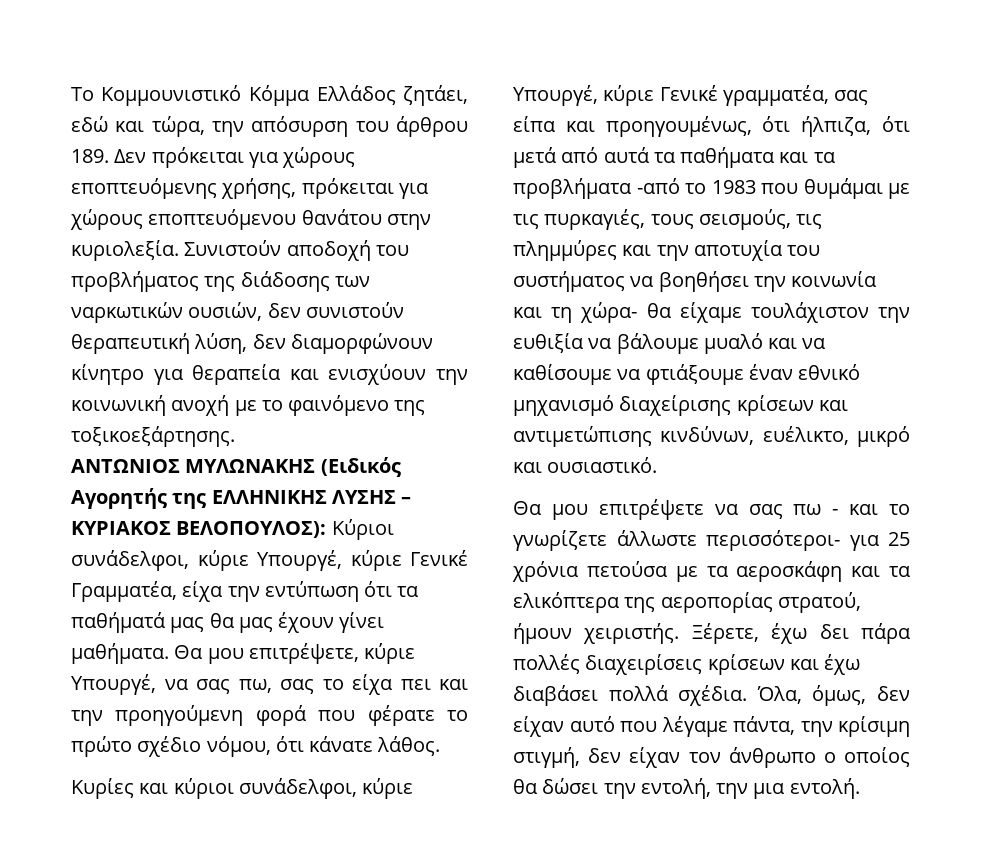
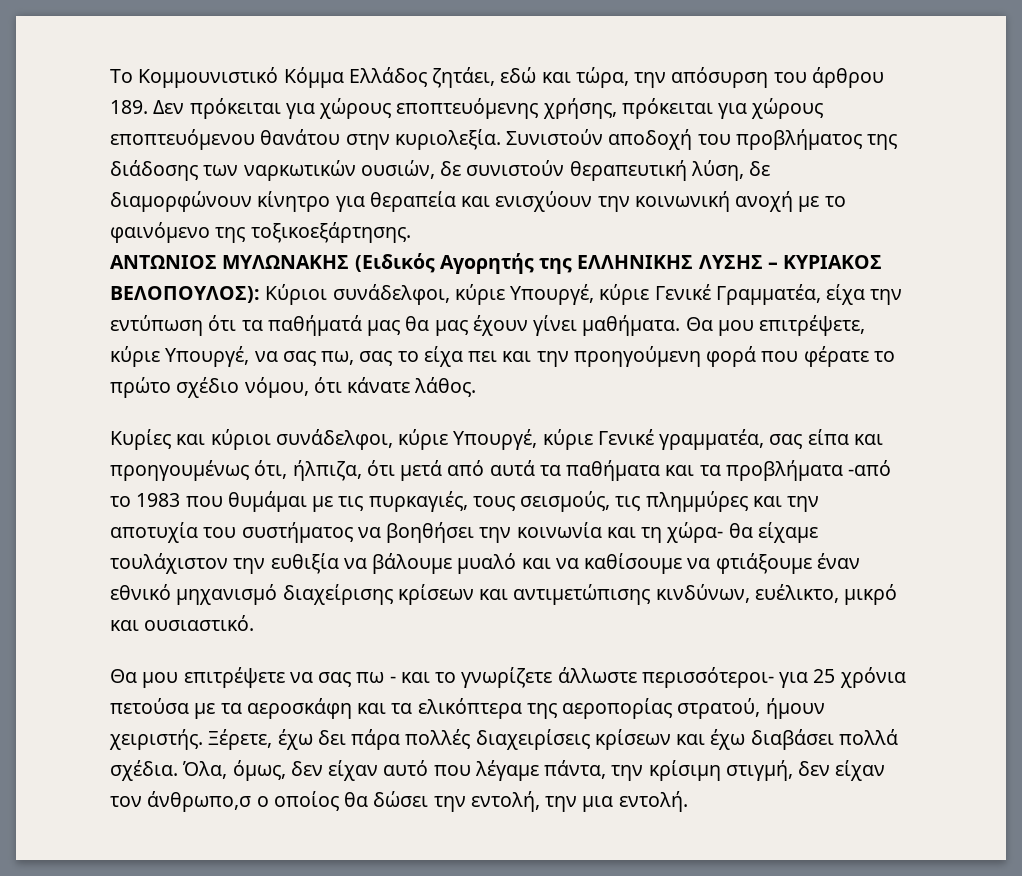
- Συνιστούν αποδοχή του προβλήματος της διάδοσης των ναρκωτικών ουσιών, δεν συνιστούν θεραπευτική λύση, δεν διαμορφώνουν κίνητρο για θεραπεία και ενισχύουν την κοινωνική ανοχή με το φαινόμενο της τοξικοεξάρτησης.
+ Συνιστούν αποδοχή του προβλήματος της διάδοσης των ναρκωτικών ουσιών, δε συνιστούν θεραπευτική λύση, δε διαμορφώνουν κίνητρο για θεραπεία και ενισχύουν την κοινωνική ανοχή με το φαινόμενο της τοξικοεξάρτησης.
- Κυρίες και κύριοι συνάδελφοι, κύριε Υπουργέ, κύριε Γενικέ γραμματέα, σας είπα και προηγουμένως, ότι ήλπιζα, ότι μετά από αυτά τα παθήματα και τα προβλήματα -από το 1983 που θυμάμαι με τις πυρκαγιές, τους σεισμούς, τις πλημμύρες και την αποτυχία του συστήματος να βοηθήσει την κοινωνία και τη χώρα- θα είχαμε τουλάχιστον την ευθιξία να βάλουμε μυαλό και να καθίσουμε να φτιάξουμε έναν εθνικό μηχανισμό διαχείρισης κρίσεων και αντιμετώπισης κινδύνων, ευέλικτο, μικρό και ουσιαστικό.
+ Κυρίες και κύριοι συνάδελφοι, κύριε Υπουργέ, κύριε Γενικέ γραμματέα, σας είπα και προηγουμένως ότι, ήλπιζα, ότι μετά από αυτά τα παθήματα και τα προβλήματα -από το 1983 που θυμάμαι με τις πυρκαγιές, τους σεισμούς, τις πλημμύρες και την αποτυχία του συστήματος να βοηθήσει την κοινωνία και τη χώρα- θα είχαμε τουλάχιστον την ευθιξία να βάλουμε μυαλό και να καθίσουμε να φτιάξουμε έναν εθνικό μηχανισμό διαχείρισης κρίσεων και αντιμετώπισης κινδύνων, ευέλικτο, μικρό και ουσιαστικό.
- Όλα, όμως, δεν είχαν αυτό που λέγαμε πάντα, την κρίσιμη στιγμή, δεν είχαν τον άνθρωπο ο οποίος θα δώσει την εντολή, την μια εντολή.
+ Όλα, όμως, δεν είχαν αυτό που λέγαμε πάντα, την κρίσιμη στιγμή, δεν είχαν τον άνθρωπο,σ ο οποίος θα δώσει την εντολή, την μια εντολή.

